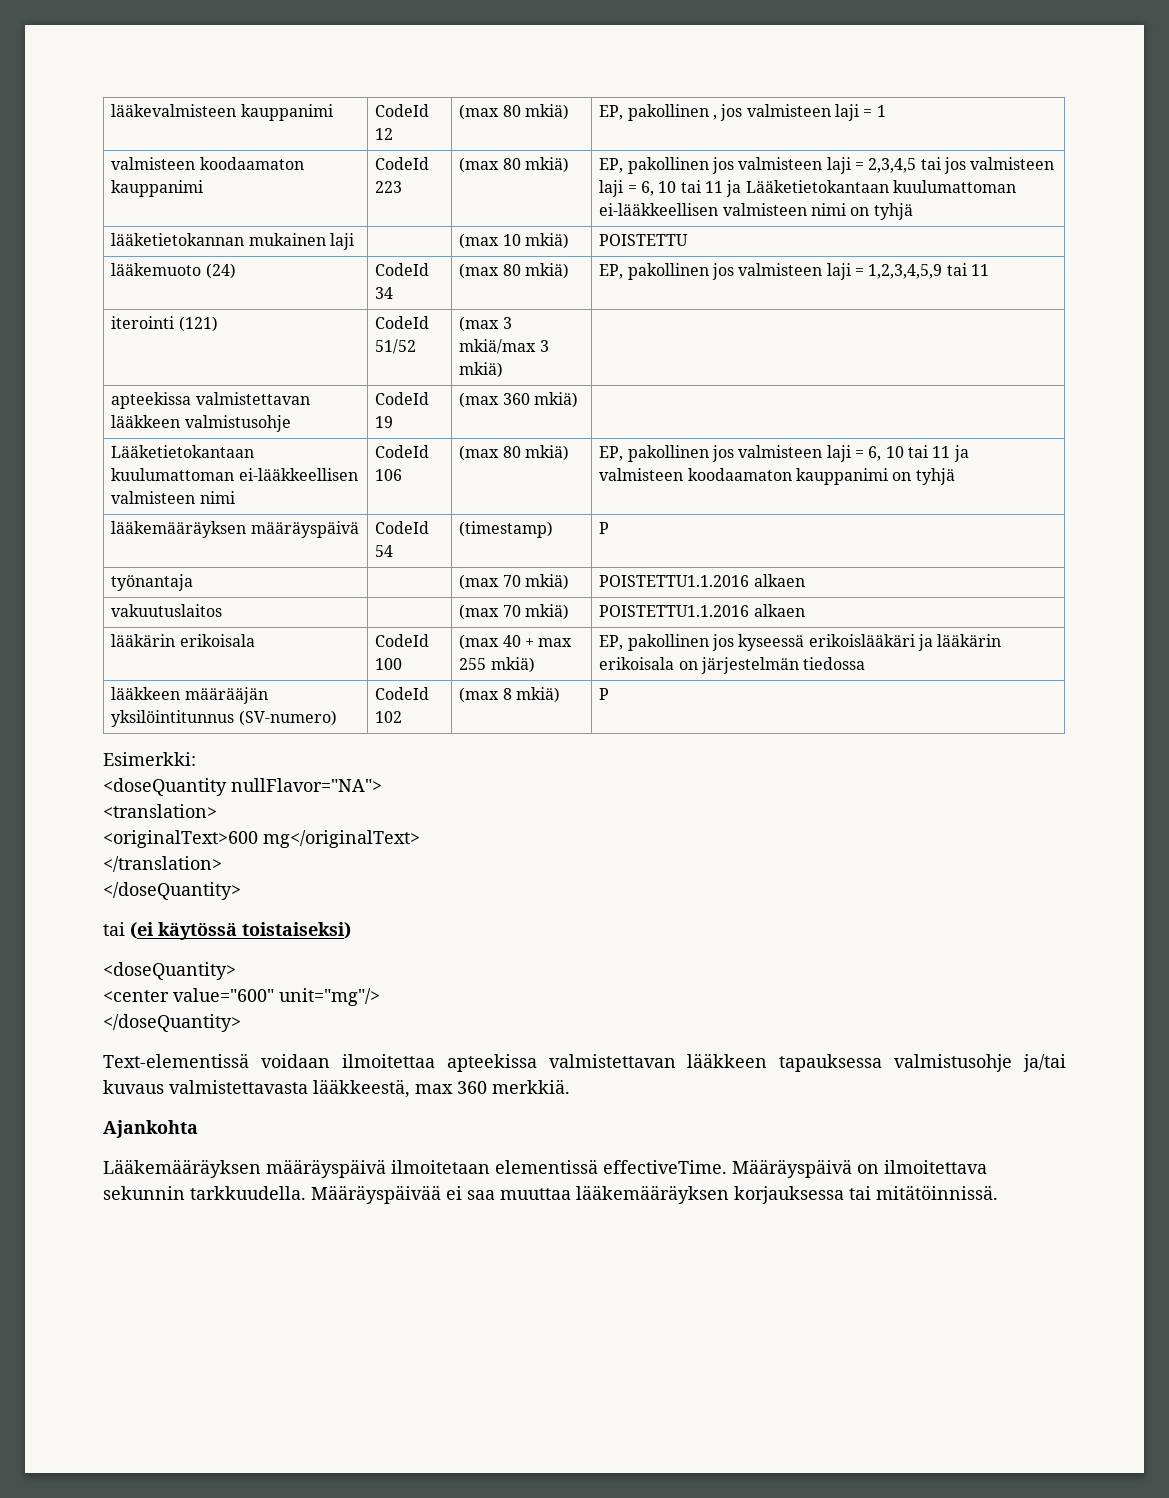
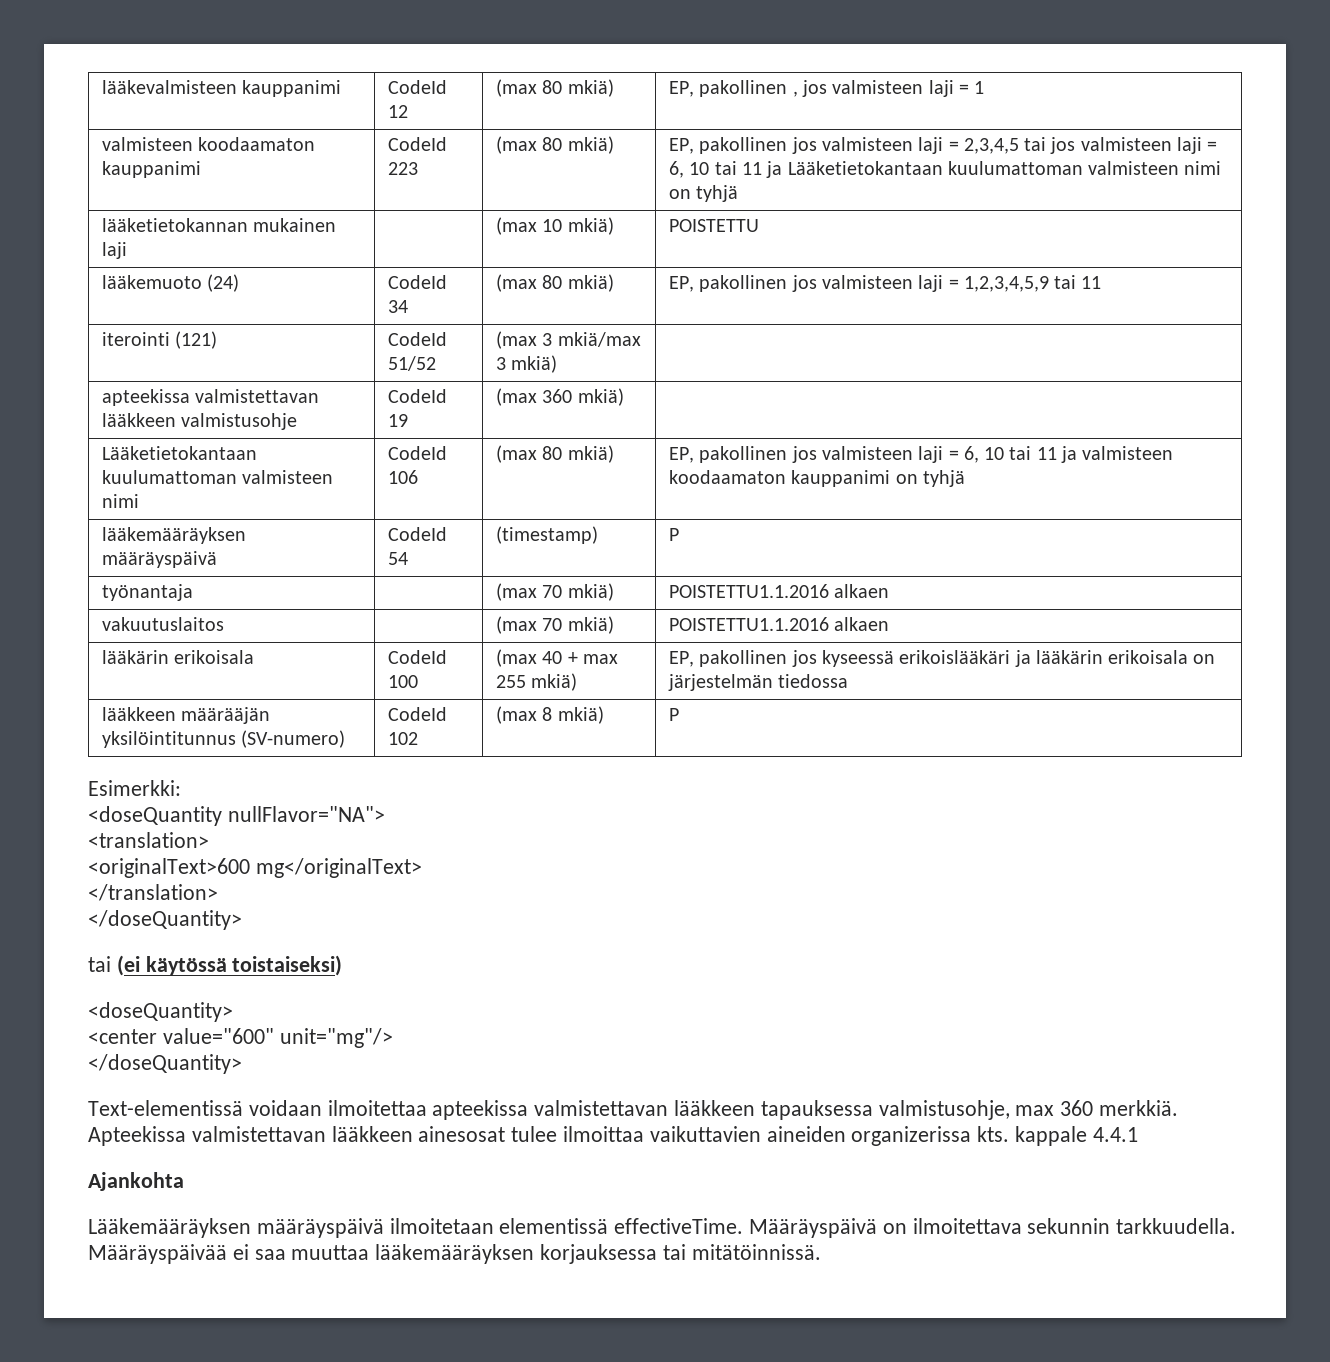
- valmisteen koodaamaton kauppanimi | CodeId 223 | (max 80 mkiä) | EP, pakollinen jos valmisteen laji = 2,3,4,5 tai jos valmisteen laji = 6, 10 tai 11 ja Lääketietokantaan kuulumattoman ei-lääkkeellisen valmisteen nimi on tyhjä
+ valmisteen koodaamaton kauppanimi | CodeId 223 | (max 80 mkiä) | EP, pakollinen jos valmisteen laji = 2,3,4,5 tai jos valmisteen laji = 6, 10 tai 11 ja Lääketietokantaan kuulumattoman valmisteen nimi on tyhjä
- Lääketietokantaan kuulumattoman ei-lääkkeellisen valmisteen nimi | CodeId 106 | (max 80 mkiä) | EP, pakollinen jos valmisteen laji = 6, 10 tai 11 ja valmisteen koodaamaton kauppanimi on tyhjä
+ Lääketietokantaan kuulumattoman valmisteen nimi | CodeId 106 | (max 80 mkiä) | EP, pakollinen jos valmisteen laji = 6, 10 tai 11 ja valmisteen koodaamaton kauppanimi on tyhjä
- Text-elementissä voidaan ilmoitettaa apteekissa valmistettavan lääkkeen tapauksessa valmistusohje ja/tai kuvaus valmistettavasta lääkkeestä, max 360 merkkiä.
+ Text-elementissä voidaan ilmoitettaa apteekissa valmistettavan lääkkeen tapauksessa valmistusohje, max 360 merkkiä. Apteekissa valmistettavan lääkkeen ainesosat tulee ilmoittaa vaikuttavien aineiden organizerissa kts. kappale 4.4.1

